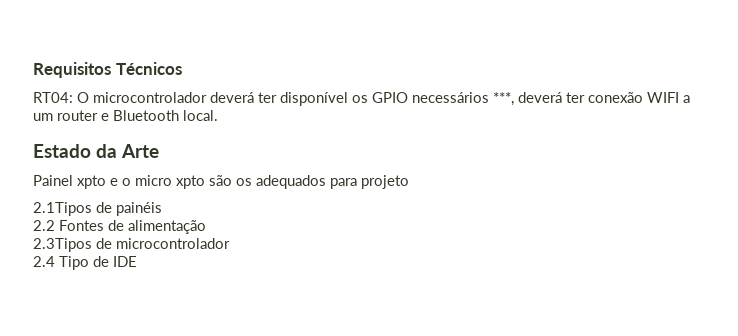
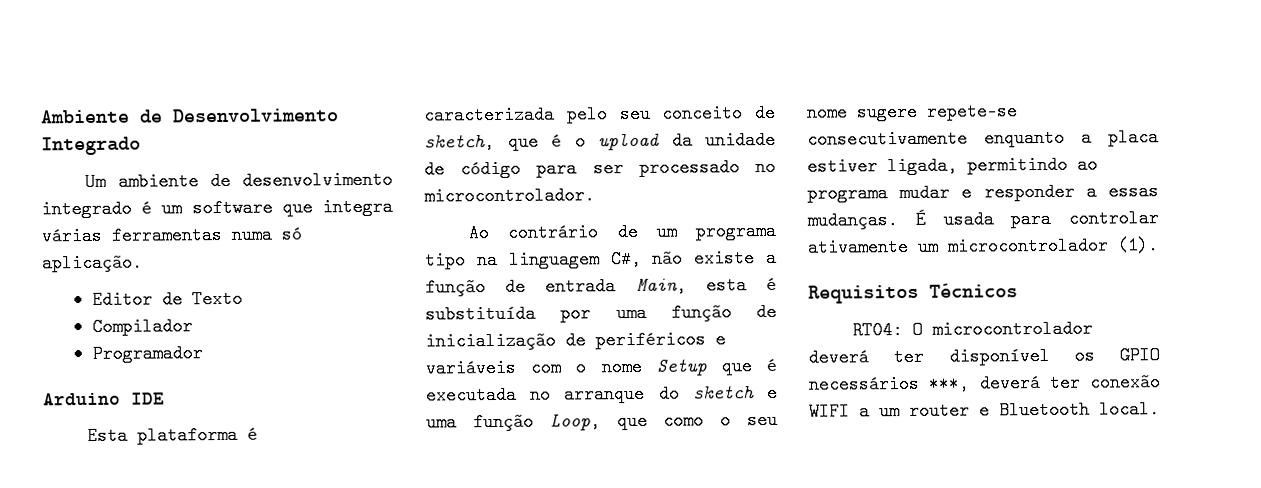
+ Ambiente de Desenvolvimento Integrado
+ Um ambiente de desenvolvimento integrado é um software que integra várias ferramentas numa só aplicação.
+ Editor de Texto
+ Compilador
+ Programador
+ Arduino IDE
+ Esta plataforma é caracterizada pelo seu conceito de sketch, que é o upload da unidade de código para ser processado no microcontrolador.
+ Ao contrário de um programa tipo na linguagem C#, não existe a função de entrada Main, esta é substituída por uma função de inicialização de periféricos e variáveis com o nome Setup que é executada no arranque do sketch e uma função Loop, que como o seu nome sugere repete-se consecutivamente enquanto a placa estiver ligada, permitindo ao programa mudar e responder a essas mudanças. É usada para controlar ativamente um microcontrolador (1).
- Estado da Arte
- Painel xpto e o micro xpto são os adequados para projeto
- 2.1Tipos de painéis
- 2.2 Fontes de alimentação
- 2.3Tipos de microcontrolador
- 2.4 Tipo de IDE

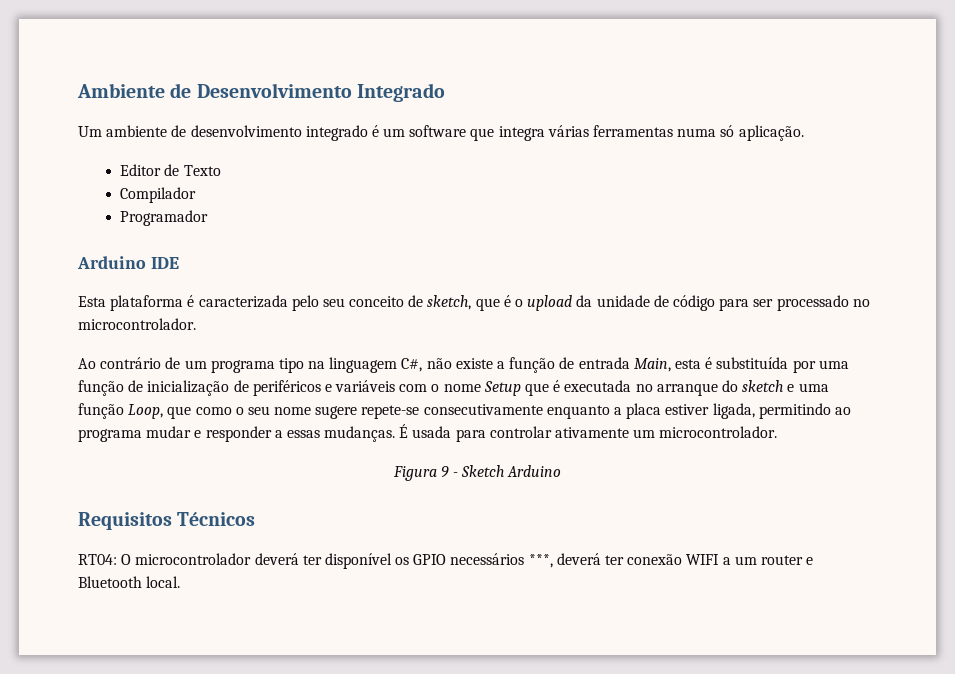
- É usada para controlar ativamente um microcontrolador (1).
+ É usada para controlar ativamente um microcontrolador.
+ Figura 9 - Sketch Arduino

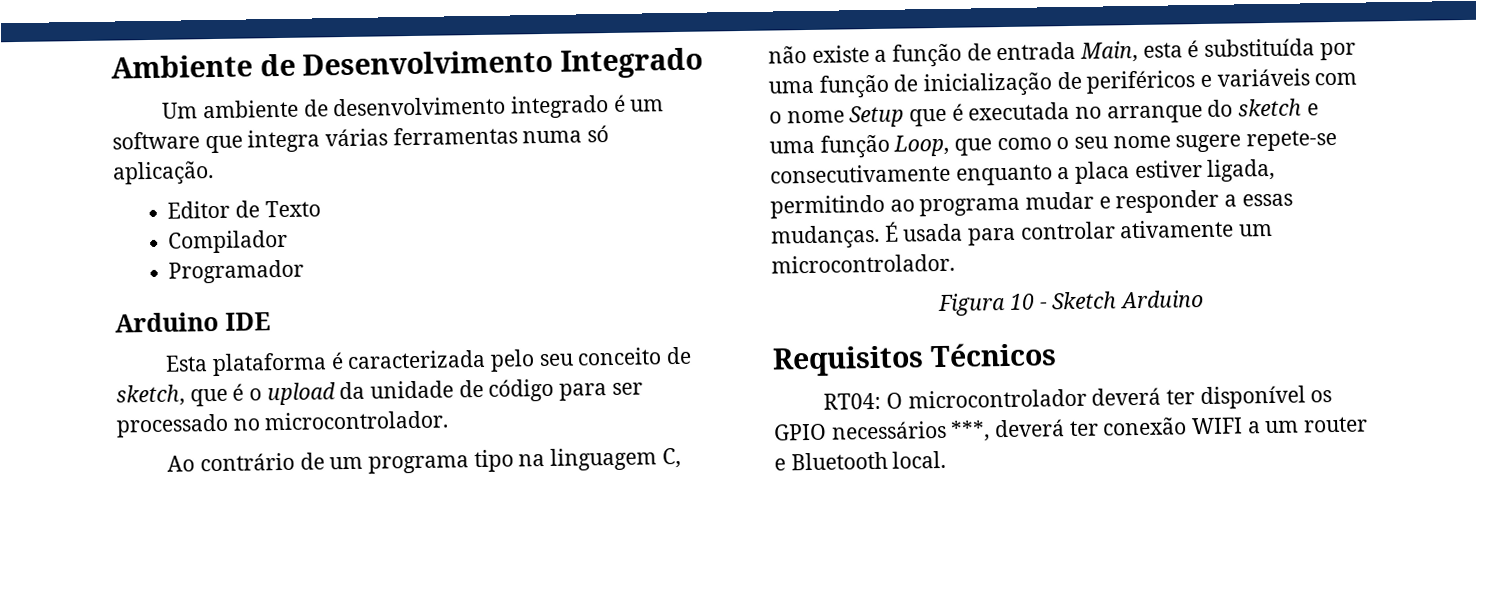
- Ao contrário de um programa tipo na linguagem C#, não existe a função de entrada Main, esta é substituída por uma função de inicialização de periféricos e variáveis com o nome Setup que é executada no arranque do sketch e uma função Loop, que como o seu nome sugere repete-se consecutivamente enquanto a placa estiver ligada, permitindo ao programa mudar e responder a essas mudanças.
+ Ao contrário de um programa tipo na linguagem C, não existe a função de entrada Main, esta é substituída por uma função de inicialização de periféricos e variáveis com o nome Setup que é executada no arranque do sketch e uma função Loop, que como o seu nome sugere repete-se consecutivamente enquanto a placa estiver ligada, permitindo ao programa mudar e responder a essas mudanças.
- Figura 9 - Sketch Arduino
+ Figura 10 - Sketch Arduino

